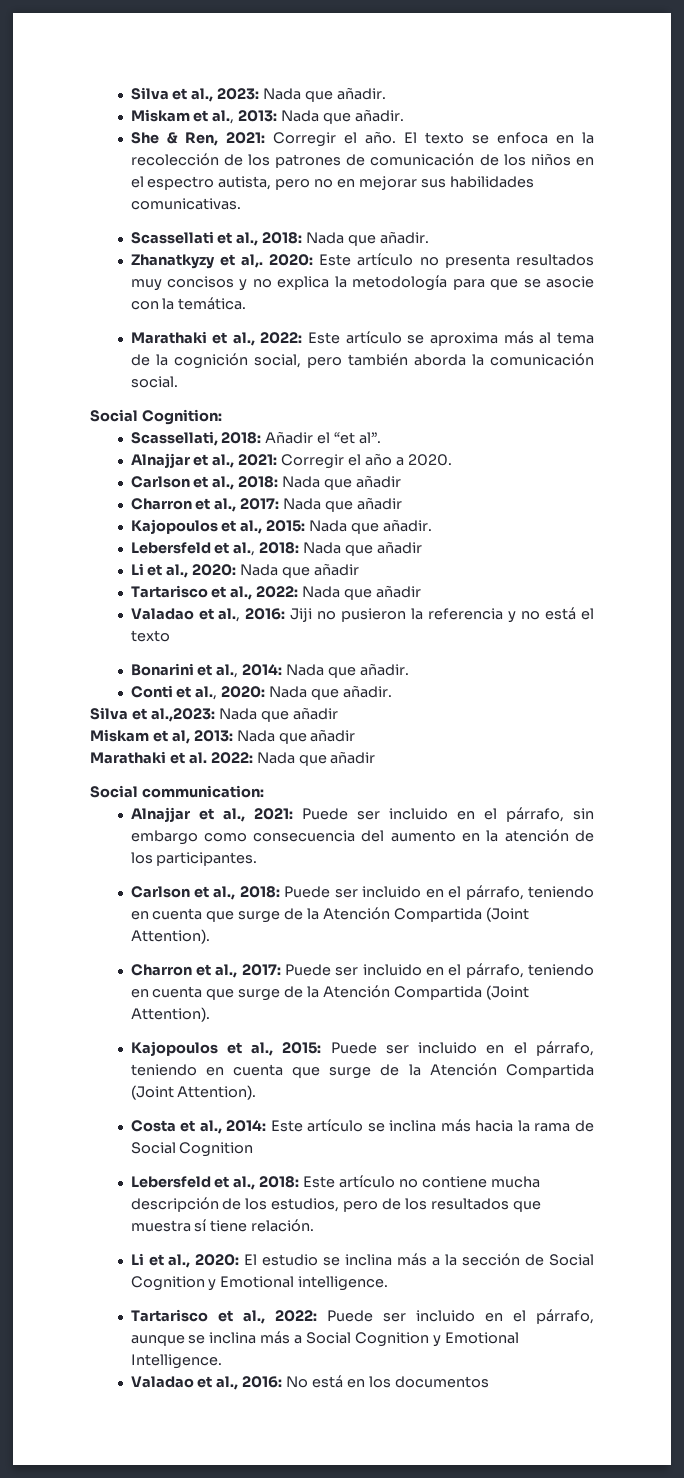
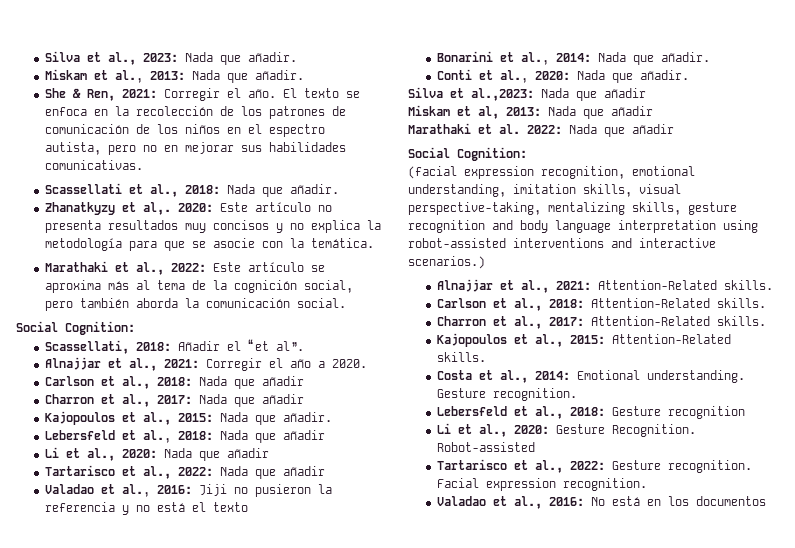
  Marathaki et al. 2022: Nada que añadir
- Social communication:
- Alnajjar et al., 2021: Puede ser incluido en el párrafo, sin embargo como consecuencia del aumento en la atención de los participantes.
- Carlson et al., 2018: Puede ser incluido en el párrafo, teniendo en cuenta que surge de la Atención Compartida (Joint Attention).
- Charron et al., 2017: Puede ser incluido en el párrafo, teniendo en cuenta que surge de la Atención Compartida (Joint Attention).
- Kajopoulos et al., 2015: Puede ser incluido en el párrafo, teniendo en cuenta que surge de la Atención Compartida (Joint Attention).
- Costa et al., 2014: Este artículo se inclina más hacia la rama de Social Cognition
- Lebersfeld et al., 2018: Este artículo no contiene mucha descripción de los estudios, pero de los resultados que muestra sí tiene relación.
- Li et al., 2020: El estudio se inclina más a la sección de Social Cognition y Emotional intelligence.
- Tartarisco et al., 2022: Puede ser incluido en el párrafo, aunque se inclina más a Social Cognition y Emotional Intelligence.
+ Social Cognition:
+ (facial expression recognition, emotional understanding, imitation skills, visual perspective-taking, mentalizing skills, gesture recognition and body language interpretation using robot-assisted interventions and interactive scenarios.)
+ Alnajjar et al., 2021: Attention-Related skills.
+ Carlson et al., 2018: Attention-Related skills.
+ Charron et al., 2017: Attention-Related skills.
+ Kajopoulos et al., 2015: Attention-Related skills.
+ Costa et al., 2014: Emotional understanding. Gesture recognition.
+ Lebersfeld et al., 2018: Gesture recognition
+ Li et al., 2020: Gesture Recognition. Robot-assisted
+ Tartarisco et al., 2022: Gesture recognition. Facial expression recognition.

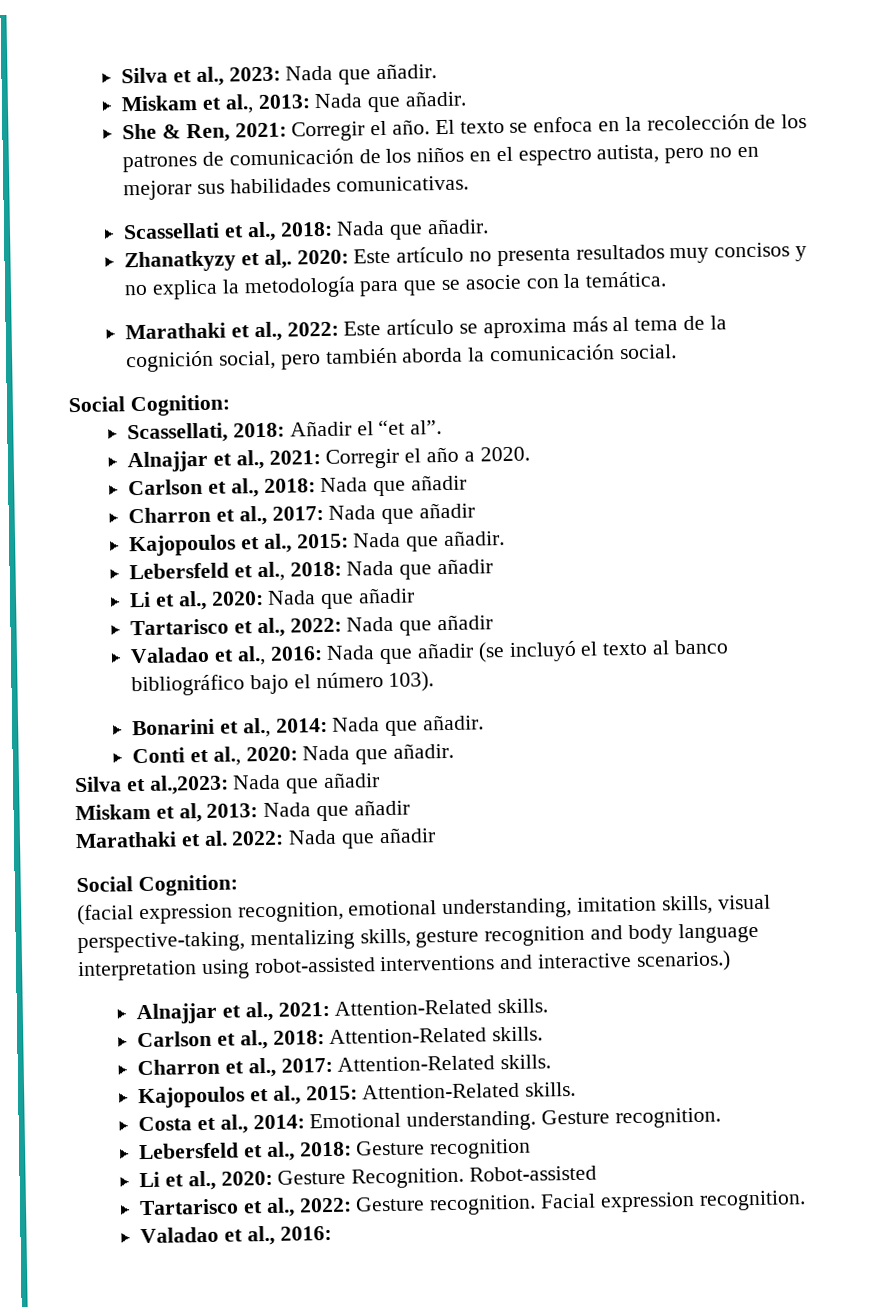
- Valadao et al., 2016: Jiji no pusieron la referencia y no está el texto
+ Valadao et al., 2016: Nada que añadir (se incluyó el texto al banco bibliográfico bajo el número 103).
  Facial expression recognition.
- Valadao et al., 2016: No está en los documentos
+ Valadao et al., 2016:

